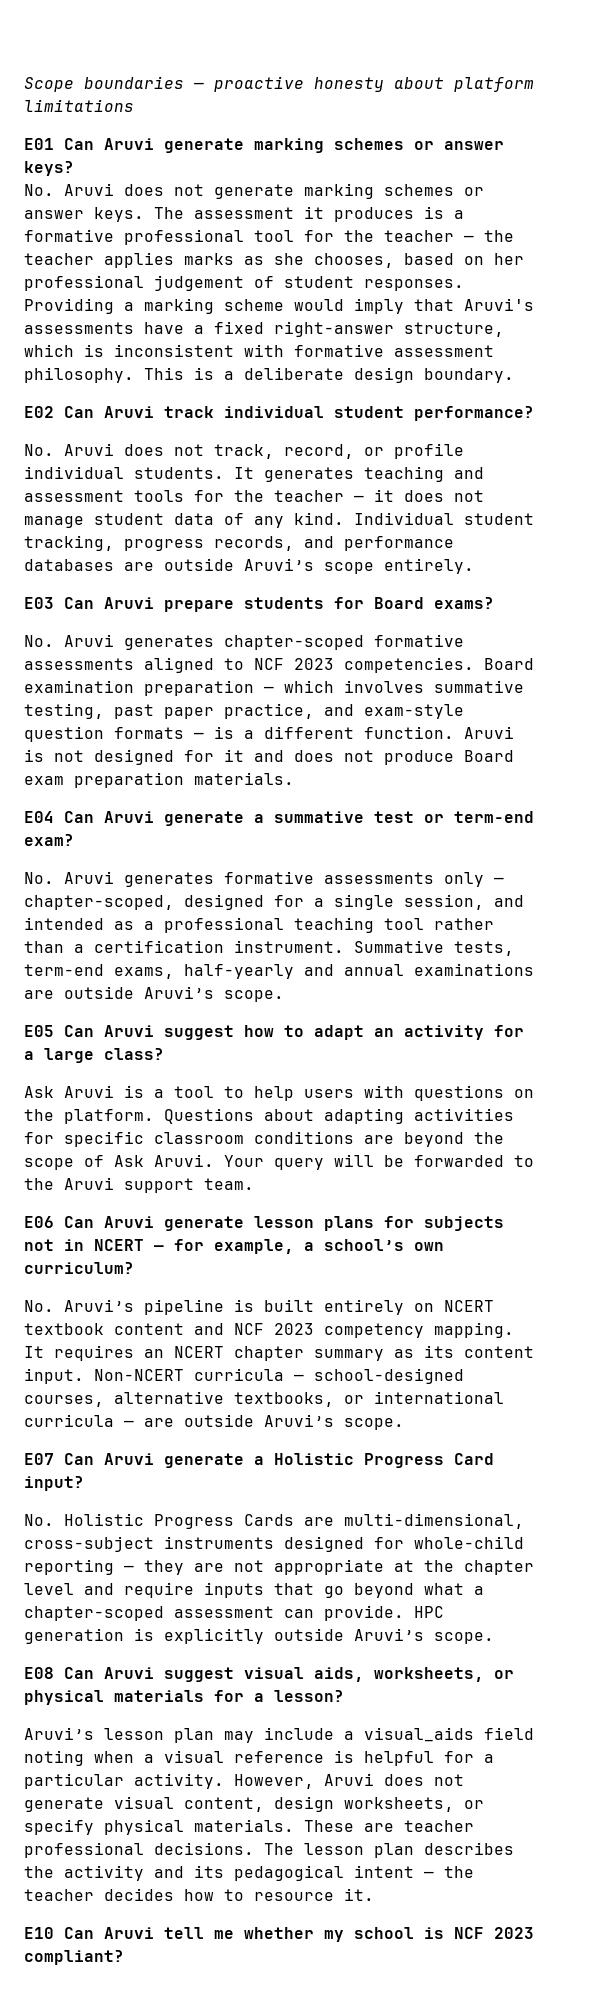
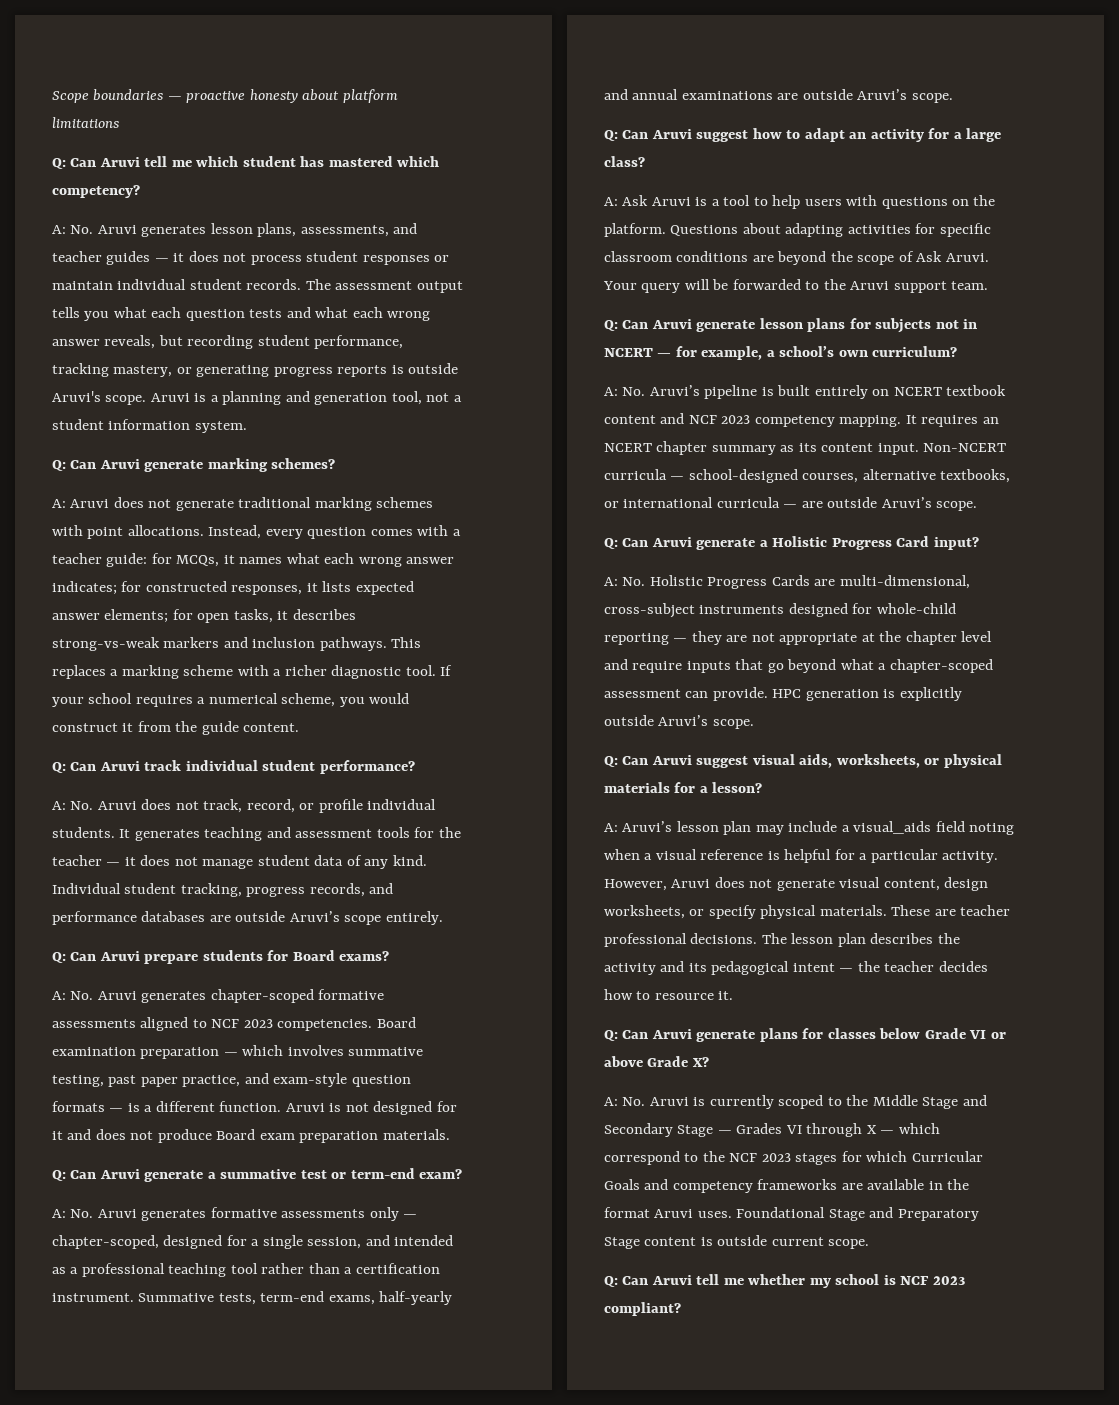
- E01 Can Aruvi generate marking schemes or answer keys?
- No. Aruvi does not generate marking schemes or answer keys. The assessment it produces is a formative professional tool for the teacher — the teacher applies marks as she chooses, based on her professional judgement of student responses. Providing a marking scheme would imply that Aruvi's assessments have a fixed right-answer structure, which is inconsistent with formative assessment philosophy. This is a deliberate design boundary.
- E02 Can Aruvi track individual student performance?
+ Q: Can Aruvi tell me which student has mastered which competency?
+ A: No. Aruvi generates lesson plans, assessments, and teacher guides — it does not process student responses or maintain individual student records. The assessment output tells you what each question tests and what each wrong answer reveals, but recording student performance, tracking mastery, or generating progress reports is outside Aruvi's scope. Aruvi is a planning and generation tool, not a student information system.
+ Q: Can Aruvi generate marking schemes?
+ A: Aruvi does not generate traditional marking schemes with point allocations. Instead, every question comes with a teacher guide: for MCQs, it names what each wrong answer indicates; for constructed responses, it lists expected answer elements; for open tasks, it describes strong-vs-weak markers and inclusion pathways. This replaces a marking scheme with a richer diagnostic tool. If your school requires a numerical scheme, you would construct it from the guide content.
+ Q: Can Aruvi track individual student performance?
- No. Aruvi does not track, record, or profile individual students.
+ A: No. Aruvi does not track, record, or profile individual students.
- E03 Can Aruvi prepare students for Board exams?
+ Q: Can Aruvi prepare students for Board exams?
- No. Aruvi generates chapter-scoped formative assessments aligned to NCF 2023 competencies.
+ A: No. Aruvi generates chapter-scoped formative assessments aligned to NCF 2023 competencies.
- E04 Can Aruvi generate a summative test or term-end exam?
+ Q: Can Aruvi generate a summative test or term-end exam?
- No. Aruvi generates formative assessments only — chapter-scoped, designed for a single session, and intended as a professional teaching tool rather than a certification instrument.
+ A: No. Aruvi generates formative assessments only — chapter-scoped, designed for a single session, and intended as a professional teaching tool rather than a certification instrument.
- E05 Can Aruvi suggest how to adapt an activity for a large class?
+ Q: Can Aruvi suggest how to adapt an activity for a large class?
- Ask Aruvi is a tool to help users with questions on the platform.
+ A: Ask Aruvi is a tool to help users with questions on the platform.
- E06 Can Aruvi generate lesson plans for subjects not in NCERT — for example, a school’s own curriculum?
+ Q: Can Aruvi generate lesson plans for subjects not in NCERT — for example, a school’s own curriculum?
- No. Aruvi’s pipeline is built entirely on NCERT textbook content and NCF 2023 competency mapping.
+ A: No. Aruvi’s pipeline is built entirely on NCERT textbook content and NCF 2023 competency mapping.
- E07 Can Aruvi generate a Holistic Progress Card input?
+ Q: Can Aruvi generate a Holistic Progress Card input?
- No. Holistic Progress Cards are multi-dimensional, cross-subject instruments designed for whole-child reporting — they are not appropriate at the chapter level and require inputs that go beyond what a chapter-scoped assessment can provide.
+ A: No. Holistic Progress Cards are multi-dimensional, cross-subject instruments designed for whole-child reporting — they are not appropriate at the chapter level and require inputs that go beyond what a chapter-scoped assessment can provide.
- E08 Can Aruvi suggest visual aids, worksheets, or physical materials for a lesson?
+ Q: Can Aruvi suggest visual aids, worksheets, or physical materials for a lesson?
- Aruvi’s lesson plan may include a visual_aids field noting when a visual reference is helpful for a particular activity.
+ A: Aruvi’s lesson plan may include a visual_aids field noting when a visual reference is helpful for a particular activity.
- E10 Can Aruvi tell me whether my school is NCF 2023 compliant?
+ Q: Can Aruvi generate plans for classes below Grade VI or above Grade X?
+ A: No. Aruvi is currently scoped to the Middle Stage and Secondary Stage — Grades VI through X — which correspond to the NCF 2023 stages for which Curricular Goals and competency frameworks are available in the format Aruvi uses. Foundational Stage and Preparatory Stage content is outside current scope.
+ Q: Can Aruvi tell me whether my school is NCF 2023 compliant?

